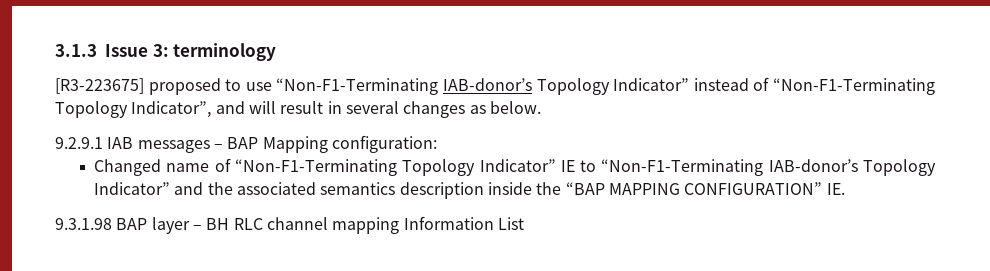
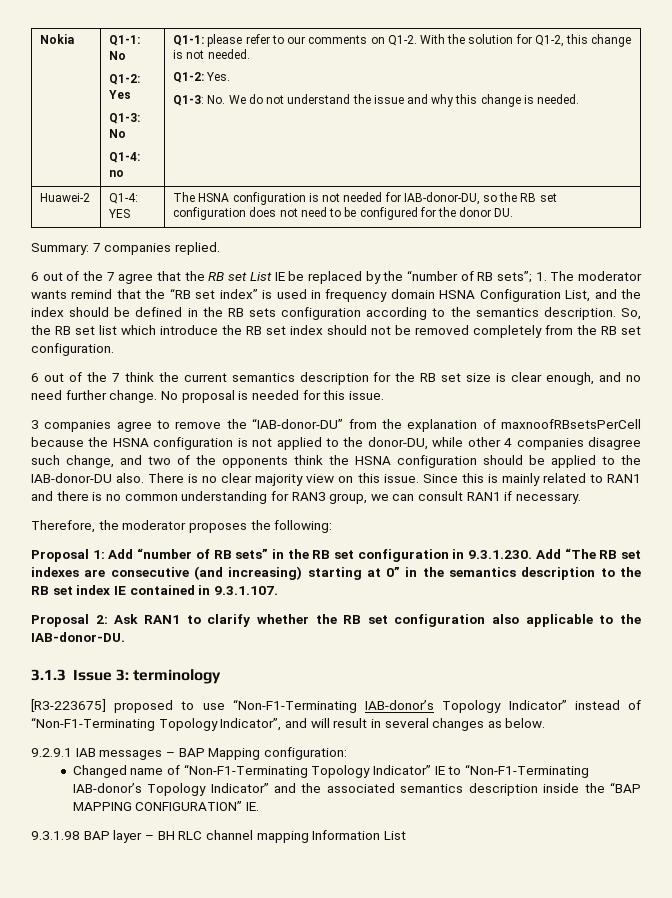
+ Nokia | Q1-1: No
+ Q1-2: Yes
+ Q1-3: No
+ Q1-4: no | Q1-1: please refer to our comments on Q1-2. With the solution for Q1-2, this change is not needed.
+ Q1-2: Yes.
+ Q1-3: No. We do not understand the issue and why this change is needed.
+ Huawei-2 | Q1-4: YES | The HSNA configuration is not needed for IAB-donor-DU, so the RB set configuration does not need to be configured for the donor DU.
+ Summary: 7 companies replied.
+ 6 out of the 7 agree that the RB set List IE be replaced by the “number of RB sets”; 1. The moderator wants remind that the “RB set index” is used in frequency domain HSNA Configuration List, and the index should be defined in the RB sets configuration according to the semantics description. So, the RB set list which introduce the RB set index should not be removed completely from the RB set configuration.
+ 6 out of the 7 think the current semantics description for the RB set size is clear enough, and no need further change. No proposal is needed for this issue.
+ 3 companies agree to remove the “IAB-donor-DU” from the explanation of maxnoofRBsetsPerCell because the HSNA configuration is not applied to the donor-DU, while other 4 companies disagree such change, and two of the opponents think the HSNA configuration should be applied to the IAB-donor-DU also. There is no clear majority view on this issue. Since this is mainly related to RAN1 and there is no common understanding for RAN3 group, we can consult RAN1 if necessary.
+ Therefore, the moderator proposes the following:
+ Proposal 1: Add “number of RB sets” in the RB set configuration in 9.3.1.230. Add “The RB set indexes are consecutive (and increasing) starting at 0” in the semantics description to the RB set index IE contained in 9.3.1.107.
+ Proposal 2: Ask RAN1 to clarify whether the RB set configuration also applicable to the IAB-donor-DU.

